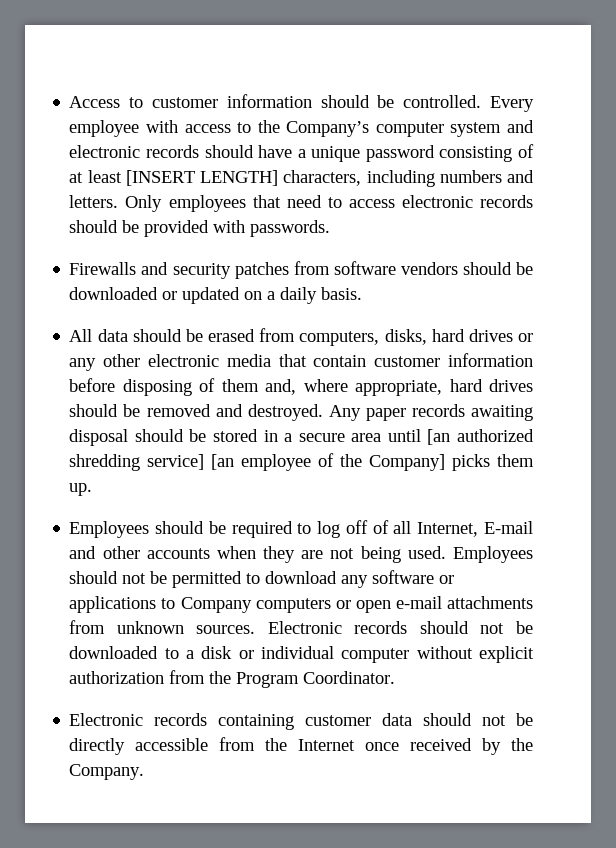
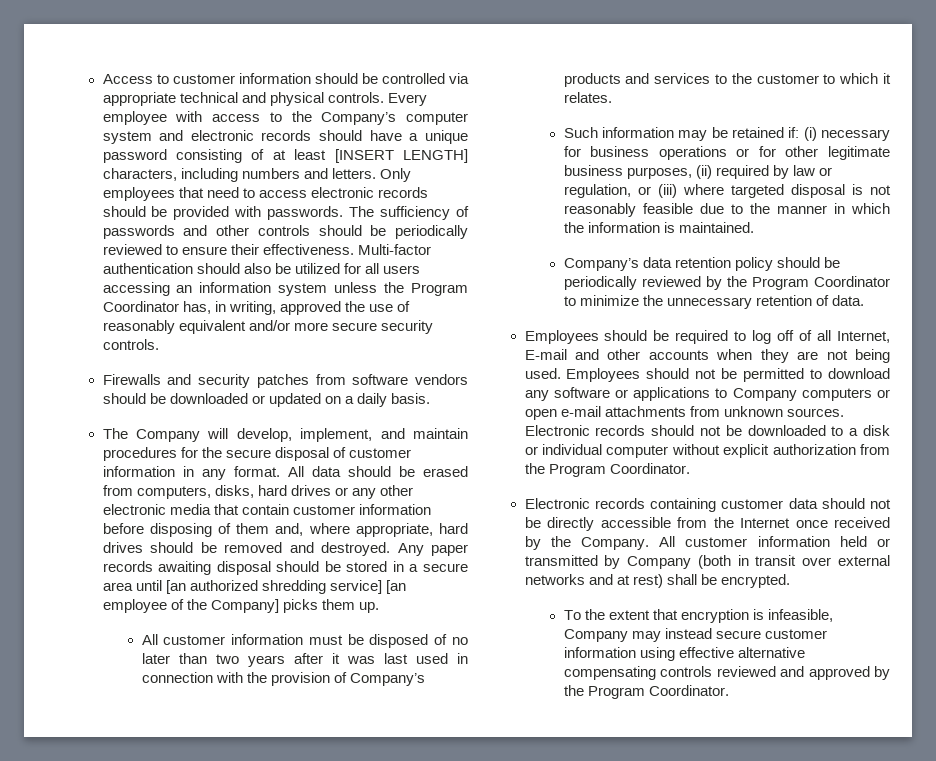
- Access to customer information should be controlled.
+ Access to customer information should be controlled via appropriate technical and physical controls.
+ The sufficiency of passwords and other controls should be periodically reviewed to ensure their effectiveness. Multi-factor authentication should also be utilized for all users accessing an information system unless the Program Coordinator has, in writing, approved the use of reasonably equivalent and/or more secure security controls.
+ The Company will develop, implement, and maintain procedures for the secure disposal of customer information in any format.
+ All customer information must be disposed of no later than two years after it was last used in connection with the provision of Company’s products and services to the customer to which it relates.
+ Such information may be retained if: (i) necessary for business operations or for other legitimate business purposes, (ii) required by law or regulation, or (iii) where targeted disposal is not reasonably feasible due to the manner in which the information is maintained.
+ Company’s data retention policy should be periodically reviewed by the Program Coordinator to minimize the unnecessary retention of data.
+ All customer information held or transmitted by Company (both in transit over external networks and at rest) shall be encrypted.
+ To the extent that encryption is infeasible, Company may instead secure customer information using effective alternative compensating controls reviewed and approved by the Program Coordinator.

